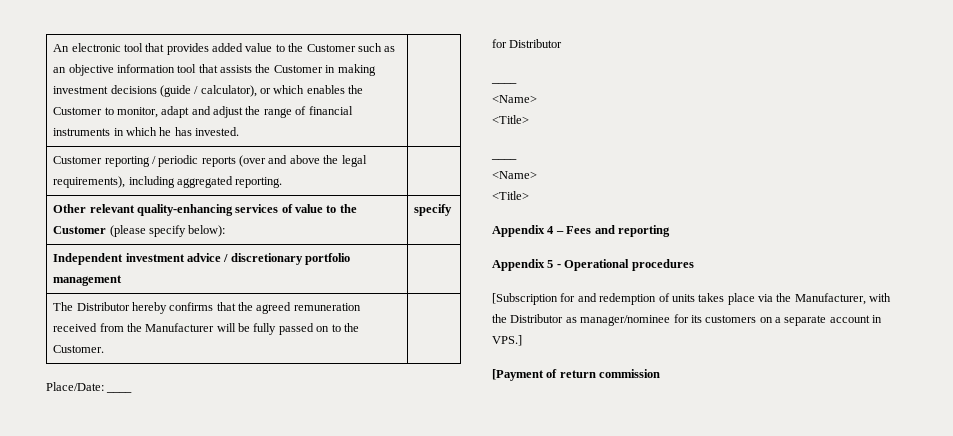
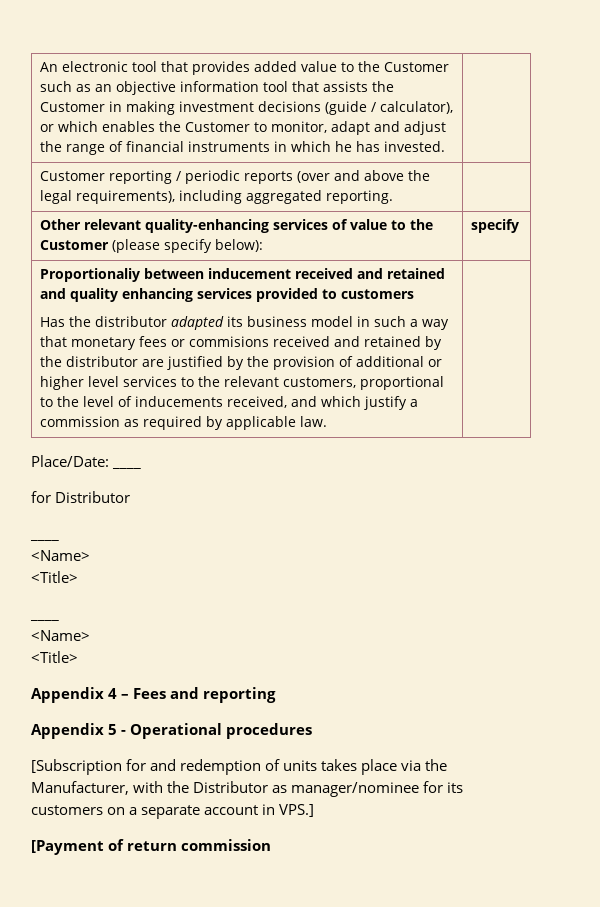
- Independent investment advice / discretionary portfolio management |
- The Distributor hereby confirms that the agreed remuneration received from the Manufacturer will be fully passed on to the Customer. |
+ Proportionaliy between inducement received and retained and quality enhancing services provided to customers
+ Has the distributor adapted its business model in such a way that monetary fees or commisions received and retained by the distributor are justified by the provision of additional or higher level services to the relevant customers, proportional to the level of inducements received, and which justify a commission as required by applicable law.

